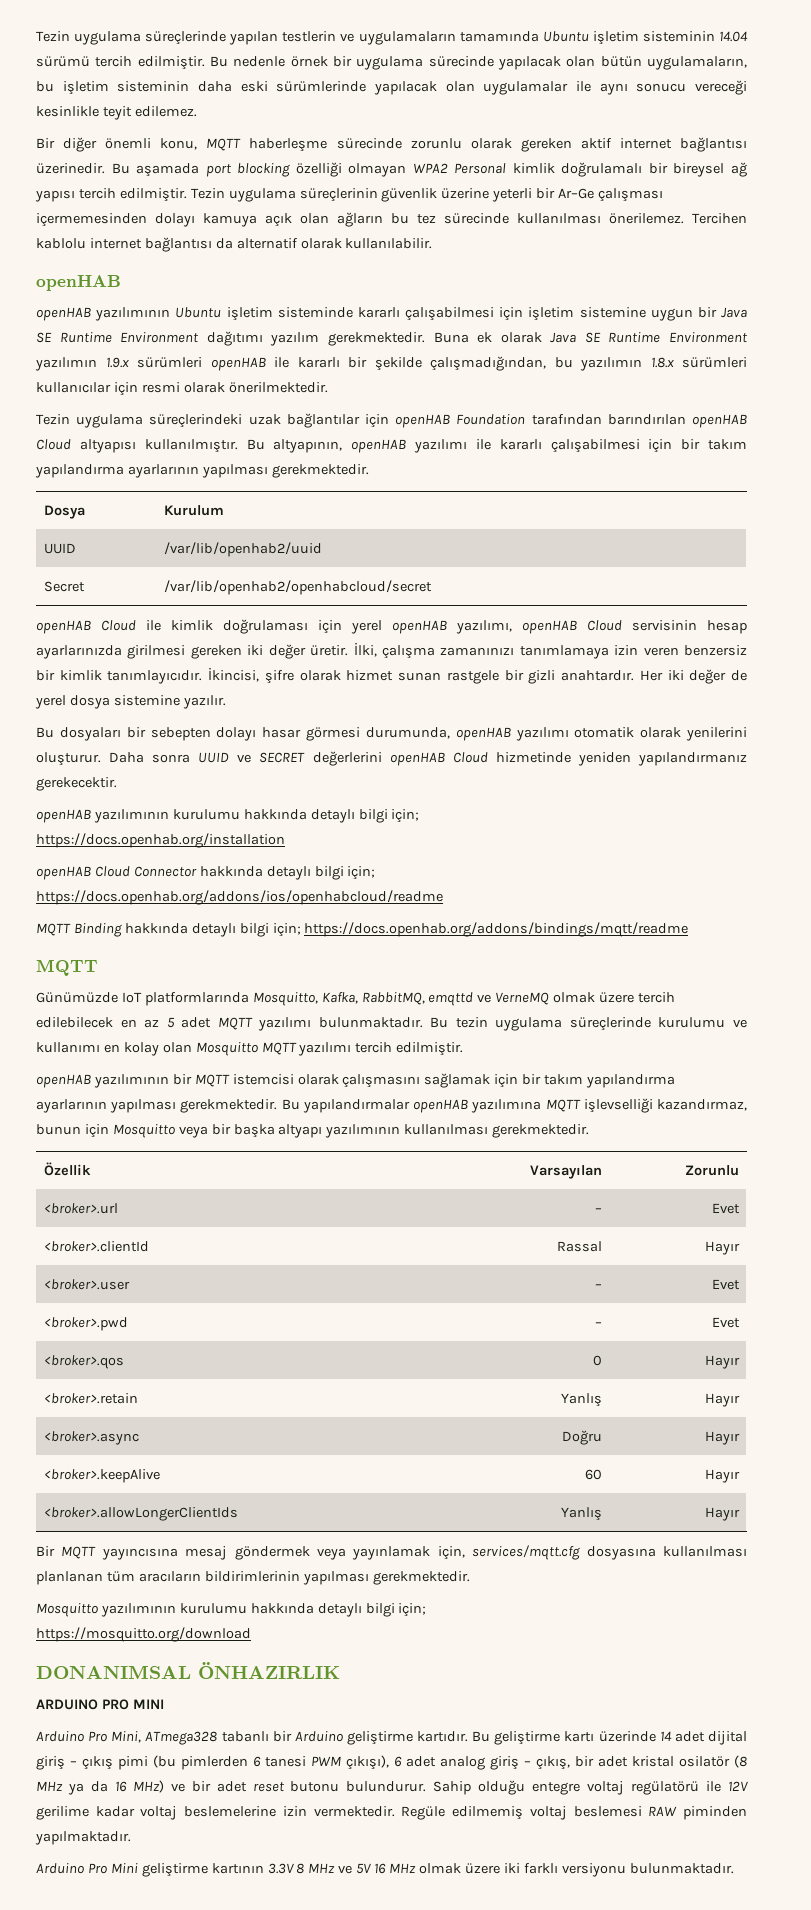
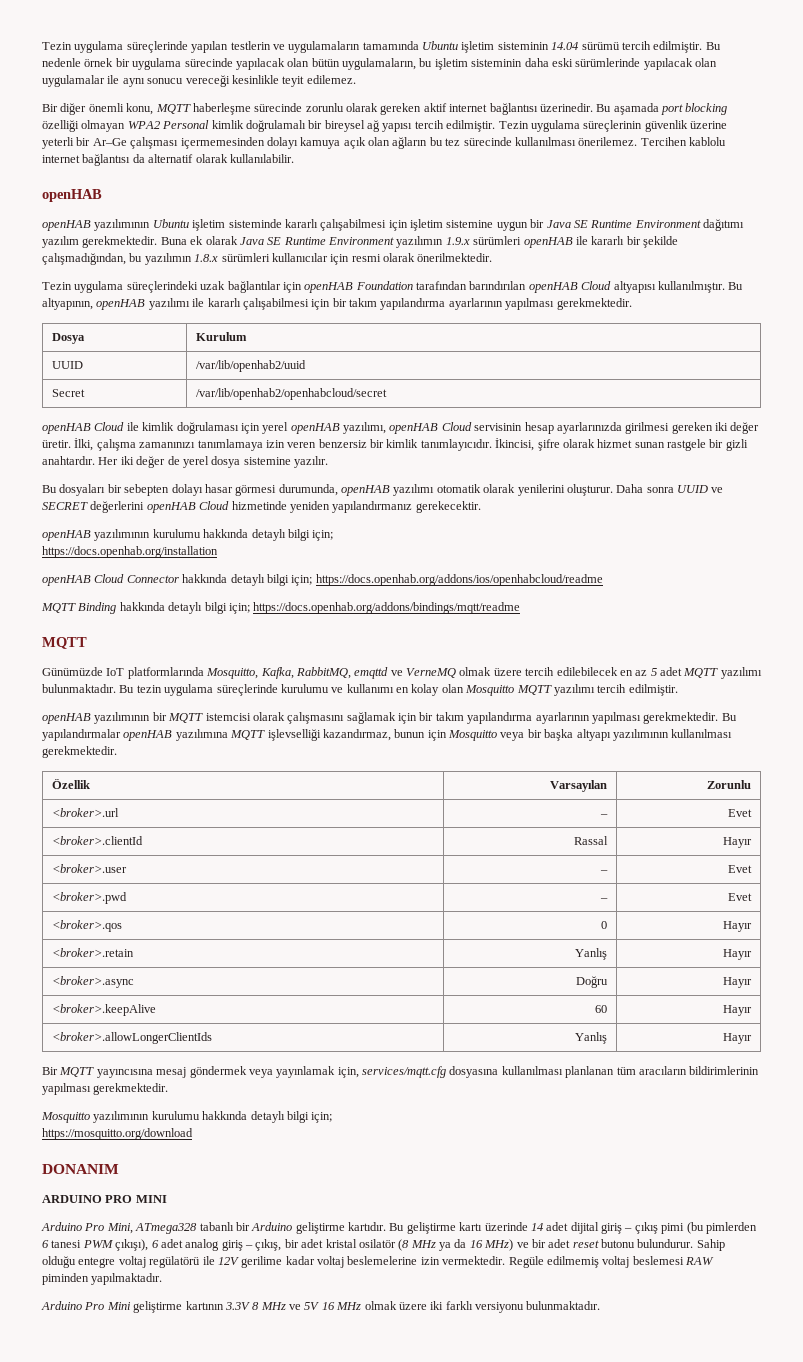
- DONANIMSAL ÖNHAZIRLIK
+ DONANIM

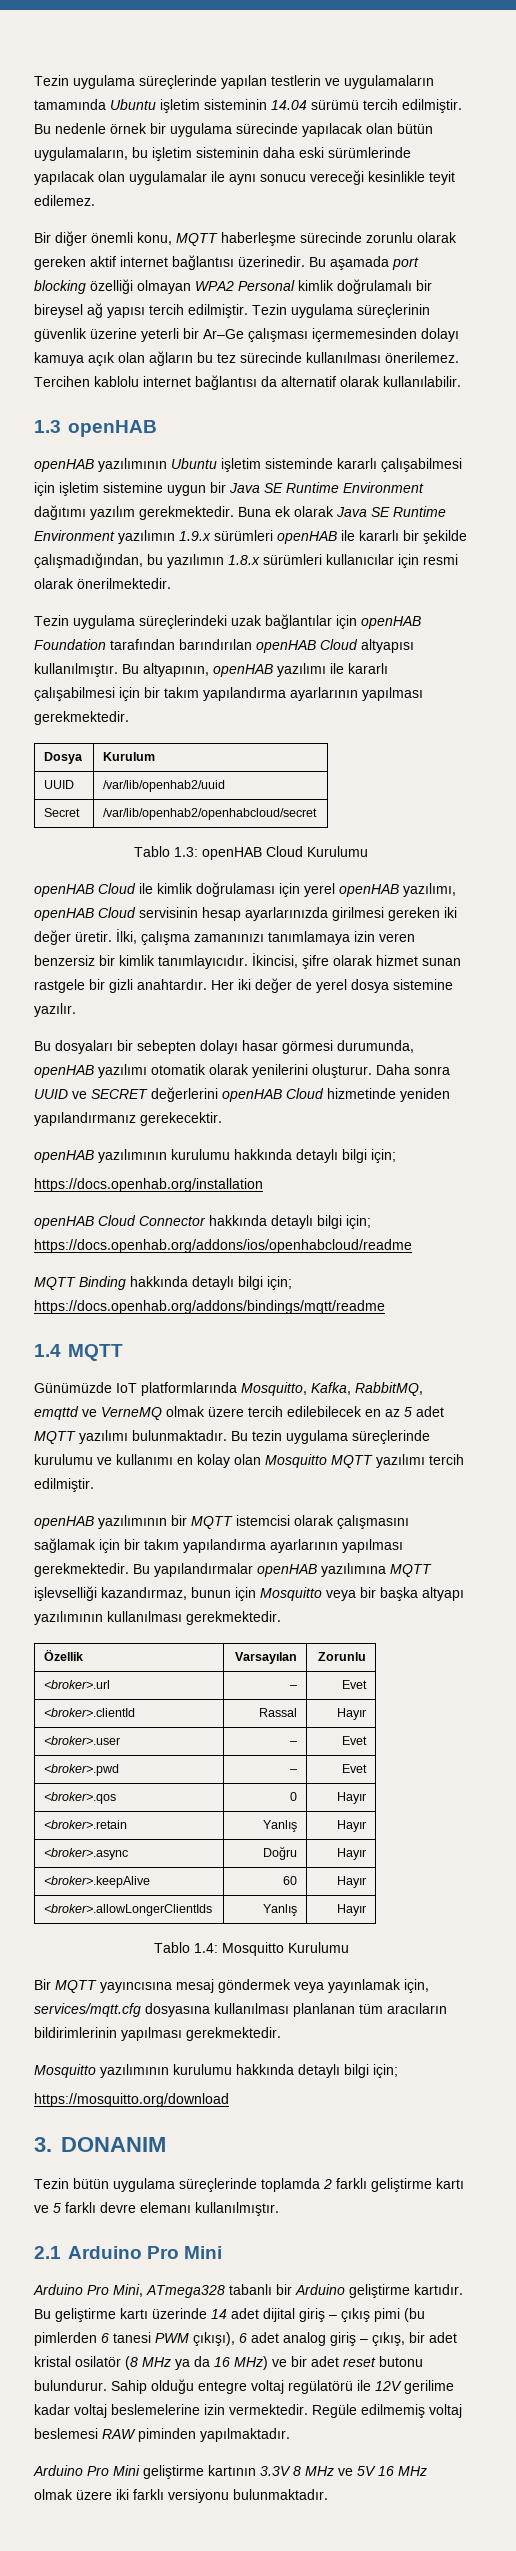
  Tercihen kablolu internet bağlantısı da alternatif olarak kullanılabilir.
- openHAB
+ 1.3 openHAB
+ Tablo 1.3: openHAB Cloud Kurulumu
  MQTT Binding hakkında detaylı bilgi için; https://docs.openhab.org/addons/bindings/mqtt/readme
- MQTT
+ 1.4 MQTT
+ Tablo 1.4: Mosquitto Kurulumu
- DONANIM
+ 3. DONANIM
- ARDUINO PRO MINI
+ Tezin bütün uygulama süreçlerinde toplamda 2 farklı geliştirme kartı ve 5 farklı devre elemanı kullanılmıştır.
+ 2.1 Arduino Pro Mini

